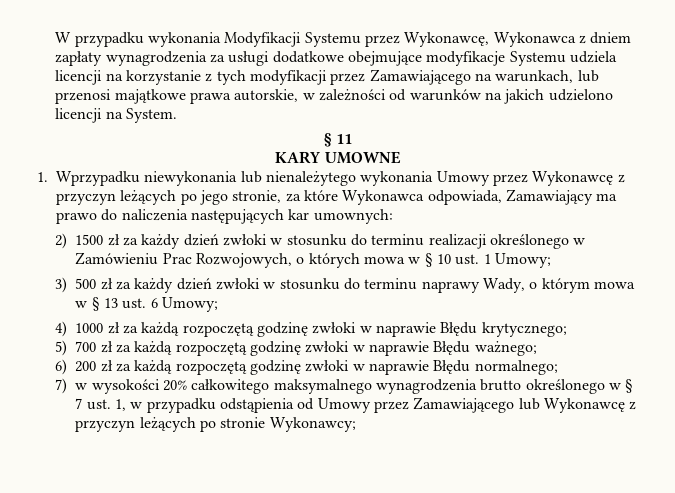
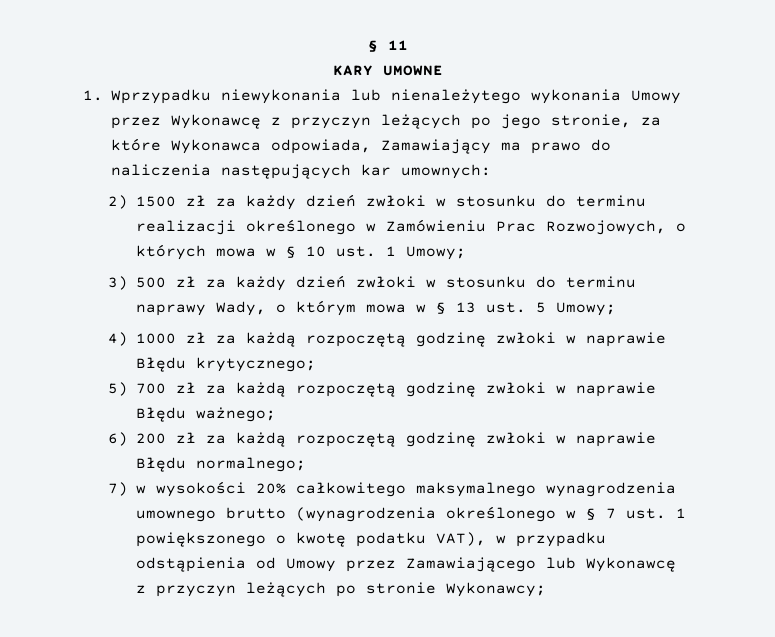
- W przypadku wykonania Modyfikacji Systemu przez Wykonawcę, Wykonawca z dniem zapłaty wynagrodzenia za usługi dodatkowe obejmujące modyfikacje Systemu udziela licencji na korzystanie z tych modyfikacji przez Zamawiającego na warunkach, lub przenosi majątkowe prawa autorskie, w zależności od warunków na jakich udzielono licencji na System.
- 3) 500 zł za każdy dzień zwłoki w stosunku do terminu naprawy Wady, o którym mowa w § 13 ust. 6 Umowy;
+ 3) 500 zł za każdy dzień zwłoki w stosunku do terminu naprawy Wady, o którym mowa w § 13 ust. 5 Umowy;
- 7) w wysokości 20% całkowitego maksymalnego wynagrodzenia brutto określonego w § 7 ust. 1, w przypadku odstąpienia od Umowy przez Zamawiającego lub Wykonawcę z przyczyn leżących po stronie Wykonawcy;
+ 7) w wysokości 20% całkowitego maksymalnego wynagrodzenia umownego brutto (wynagrodzenia określonego w § 7 ust. 1 powiększonego o kwotę podatku VAT), w przypadku odstąpienia od Umowy przez Zamawiającego lub Wykonawcę z przyczyn leżących po stronie Wykonawcy;

